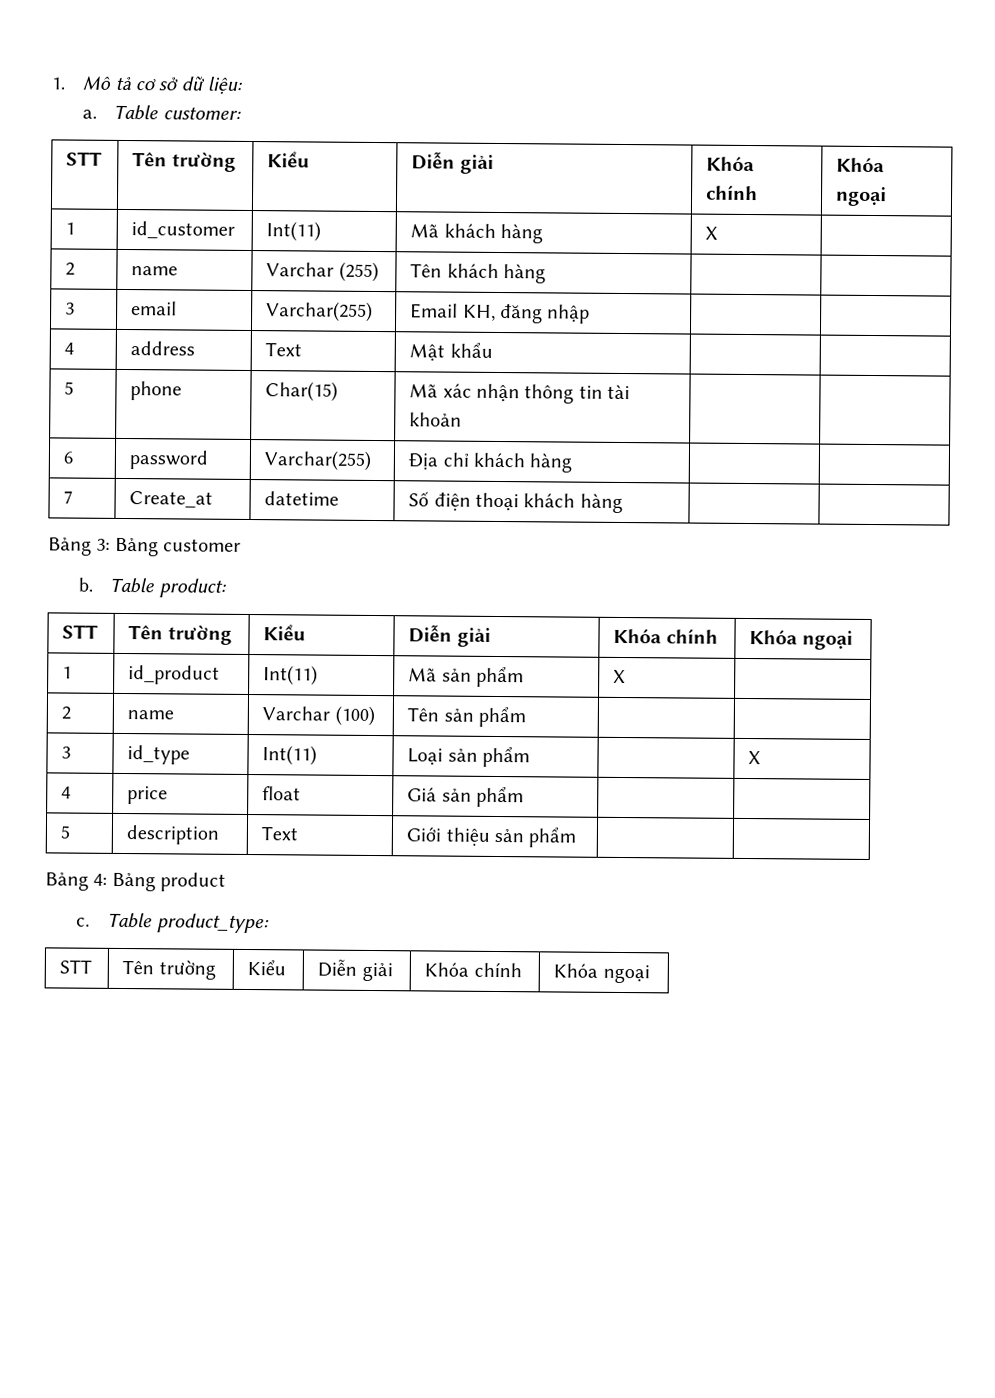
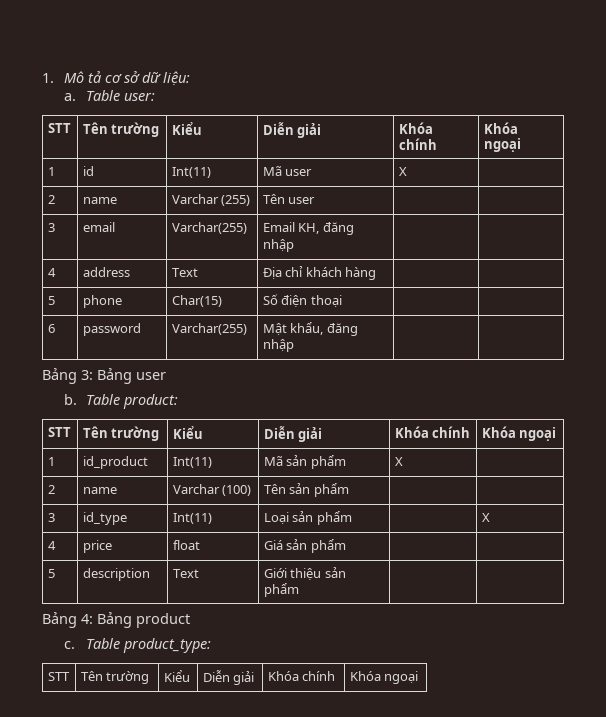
- Table customer:
+ Table user:
- 1 | id_customer | Int(11) | Mã khách hàng | X |
+ 1 | id | Int(11) | Mã user | X |
- 2 | name | Varchar (255) | Tên khách hàng | |
+ 2 | name | Varchar (255) | Tên user | |
- 4 | address | Text | Mật khẩu | |
+ 4 | address | Text | Địa chỉ khách hàng | |
- 5 | phone | Char(15) | Mã xác nhận thông tin tài khoản | |
- 6 | password | Varchar(255) | Địa chỉ khách hàng | |
- 7 | Create_at | datetime | Số điện thoại khách hàng | |
+ 5 | phone | Char(15) | Số điện thoại | |
+ 6 | password | Varchar(255) | Mật khẩu, đăng nhập | |
- Bảng 3: Bảng customer
+ Bảng 3: Bảng user

